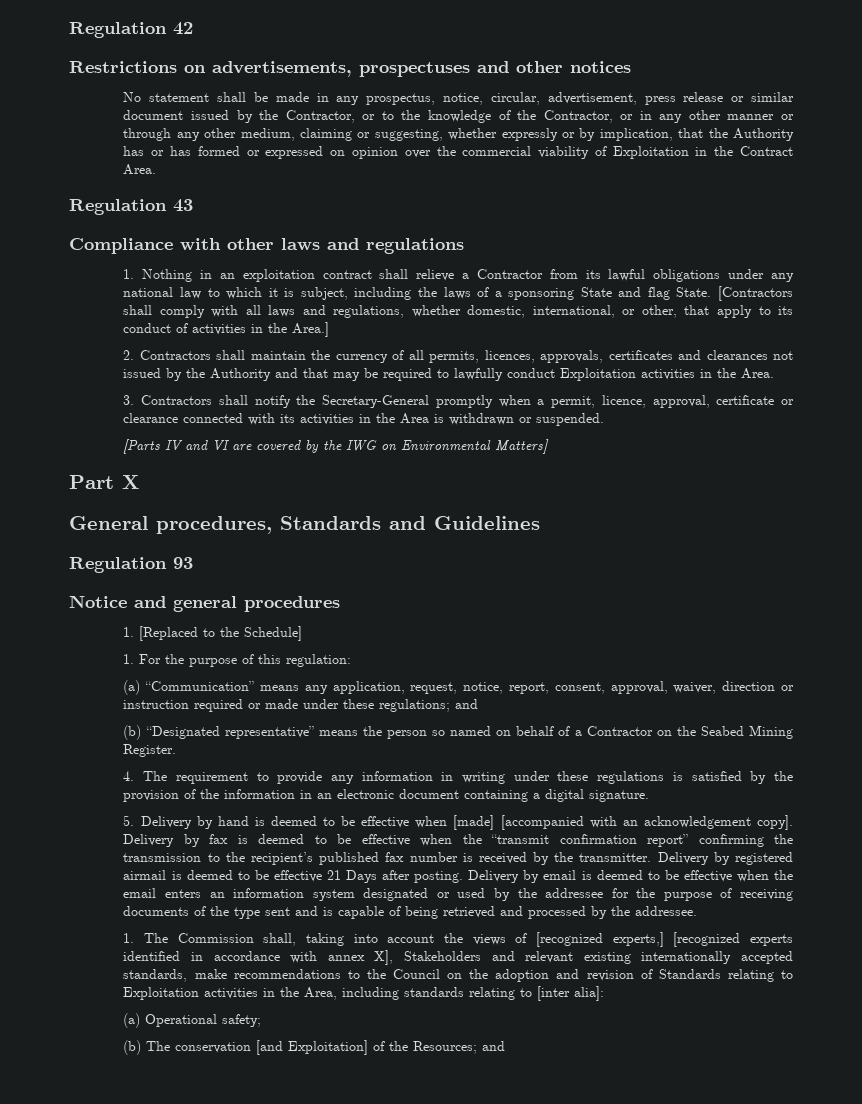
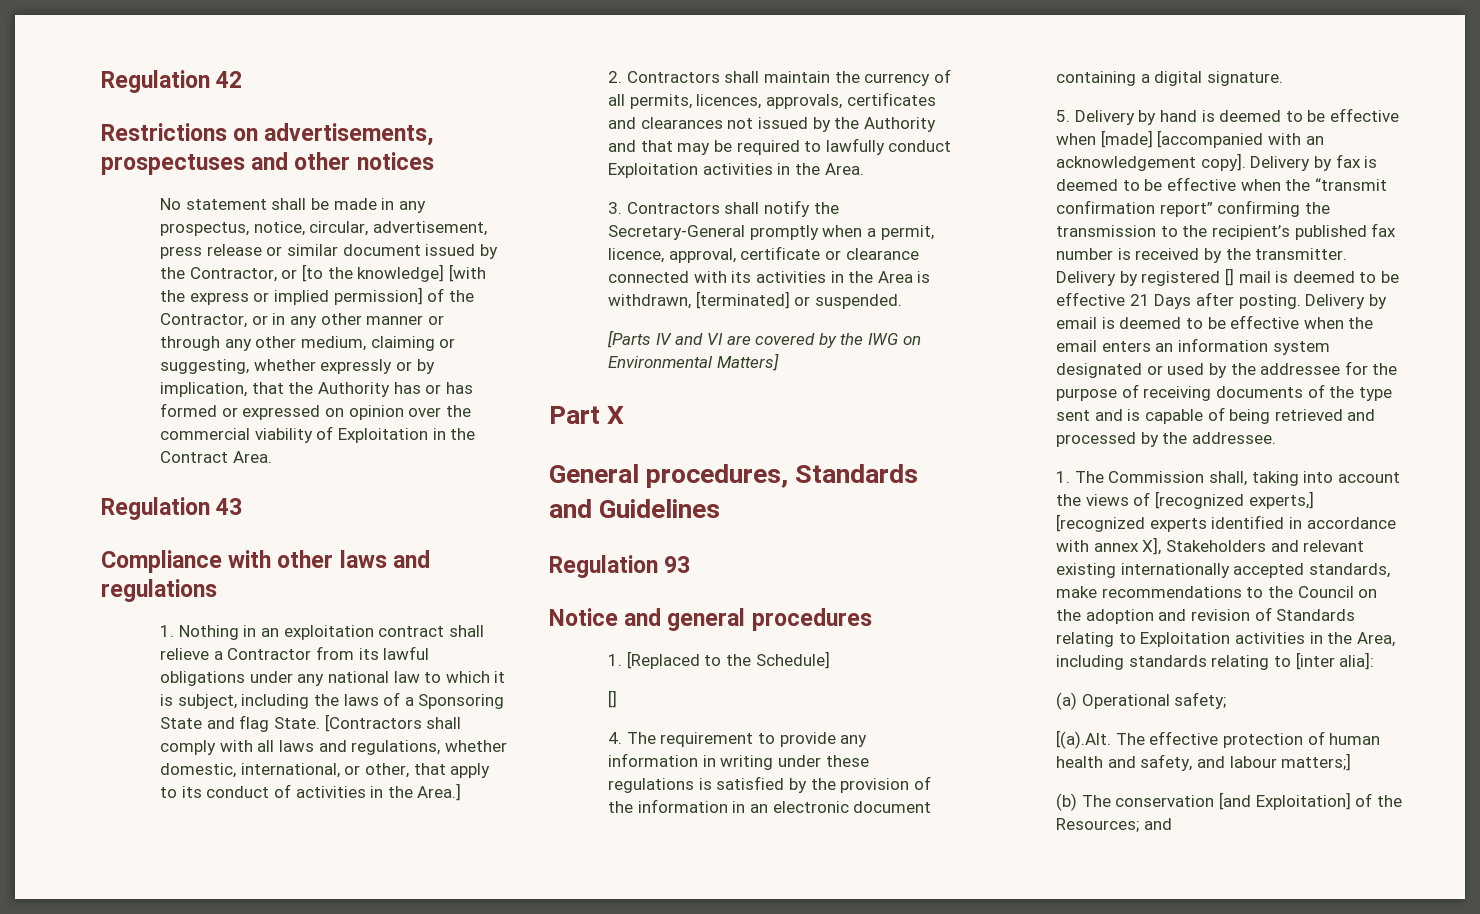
- No statement shall be made in any prospectus, notice, circular, advertisement, press release or similar document issued by the Contractor, or to the knowledge of the Contractor, or in any other manner or through any other medium, claiming or suggesting, whether expressly or by implication, that the Authority has or has formed or expressed on opinion over the commercial viability of Exploitation in the Contract Area.
+ No statement shall be made in any prospectus, notice, circular, advertisement, press release or similar document issued by the Contractor, or [to the knowledge] [with the express or implied permission] of the Contractor, or in any other manner or through any other medium, claiming or suggesting, whether expressly or by implication, that the Authority has or has formed or expressed on opinion over the commercial viability of Exploitation in the Contract Area.
- 1. Nothing in an exploitation contract shall relieve a Contractor from its lawful obligations under any national law to which it is subject, including the laws of a sponsoring State and flag State.
+ 1. Nothing in an exploitation contract shall relieve a Contractor from its lawful obligations under any national law to which it is subject, including the laws of a Sponsoring State and flag State.
- 3. Contractors shall notify the Secretary-General promptly when a permit, licence, approval, certificate or clearance connected with its activities in the Area is withdrawn or suspended.
+ 3. Contractors shall notify the Secretary-General promptly when a permit, licence, approval, certificate or clearance connected with its activities in the Area is withdrawn, [terminated] or suspended.
  1. [Replaced to the Schedule]
- 1. For the purpose of this regulation:
- (a) “Communication” means any application, request, notice, report, consent, approval, waiver, direction or instruction required or made under these regulations; and
- (b) “Designated representative” means the person so named on behalf of a Contractor on the Seabed Mining Register.
+ []
- Delivery by registered airmail is deemed to be effective 21 Days after posting.
+ Delivery by registered [] mail is deemed to be effective 21 Days after posting.
+ [(a).Alt. The effective protection of human health and safety, and labour matters;]

